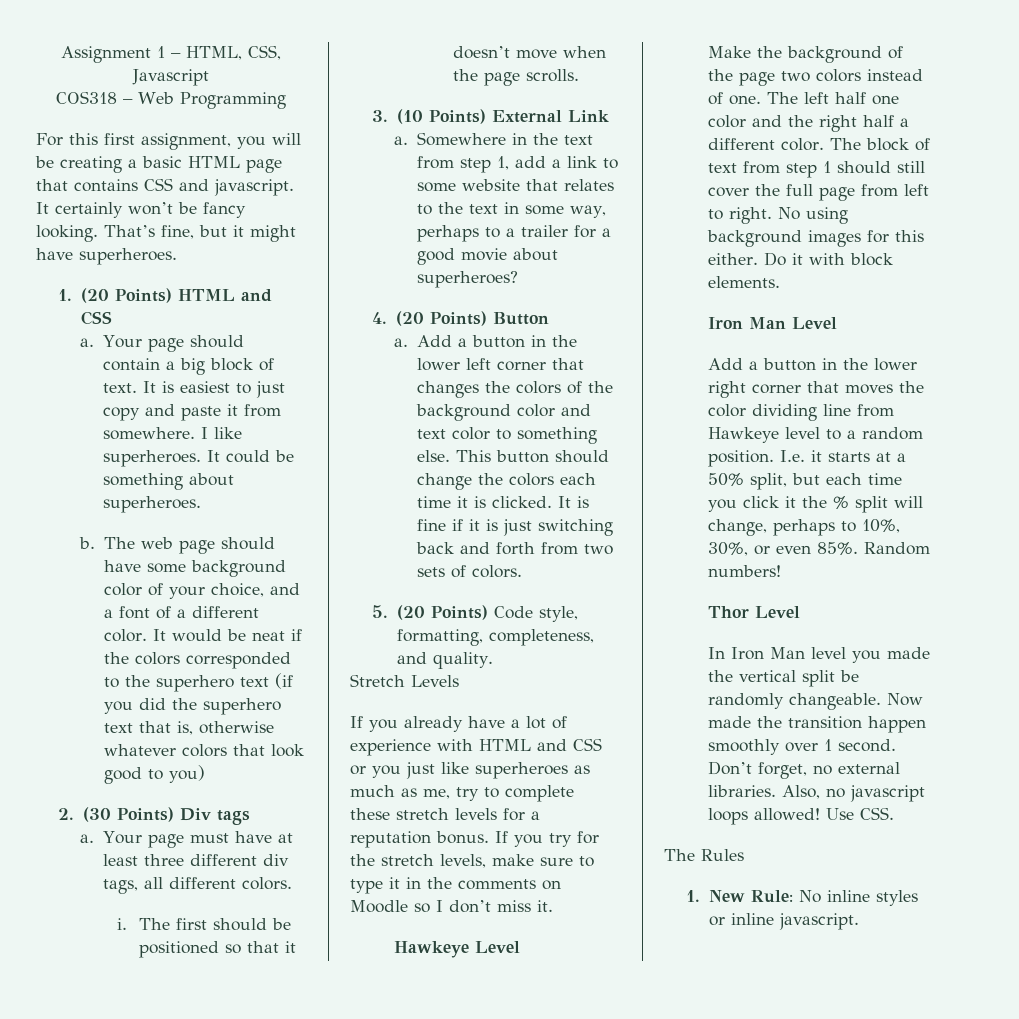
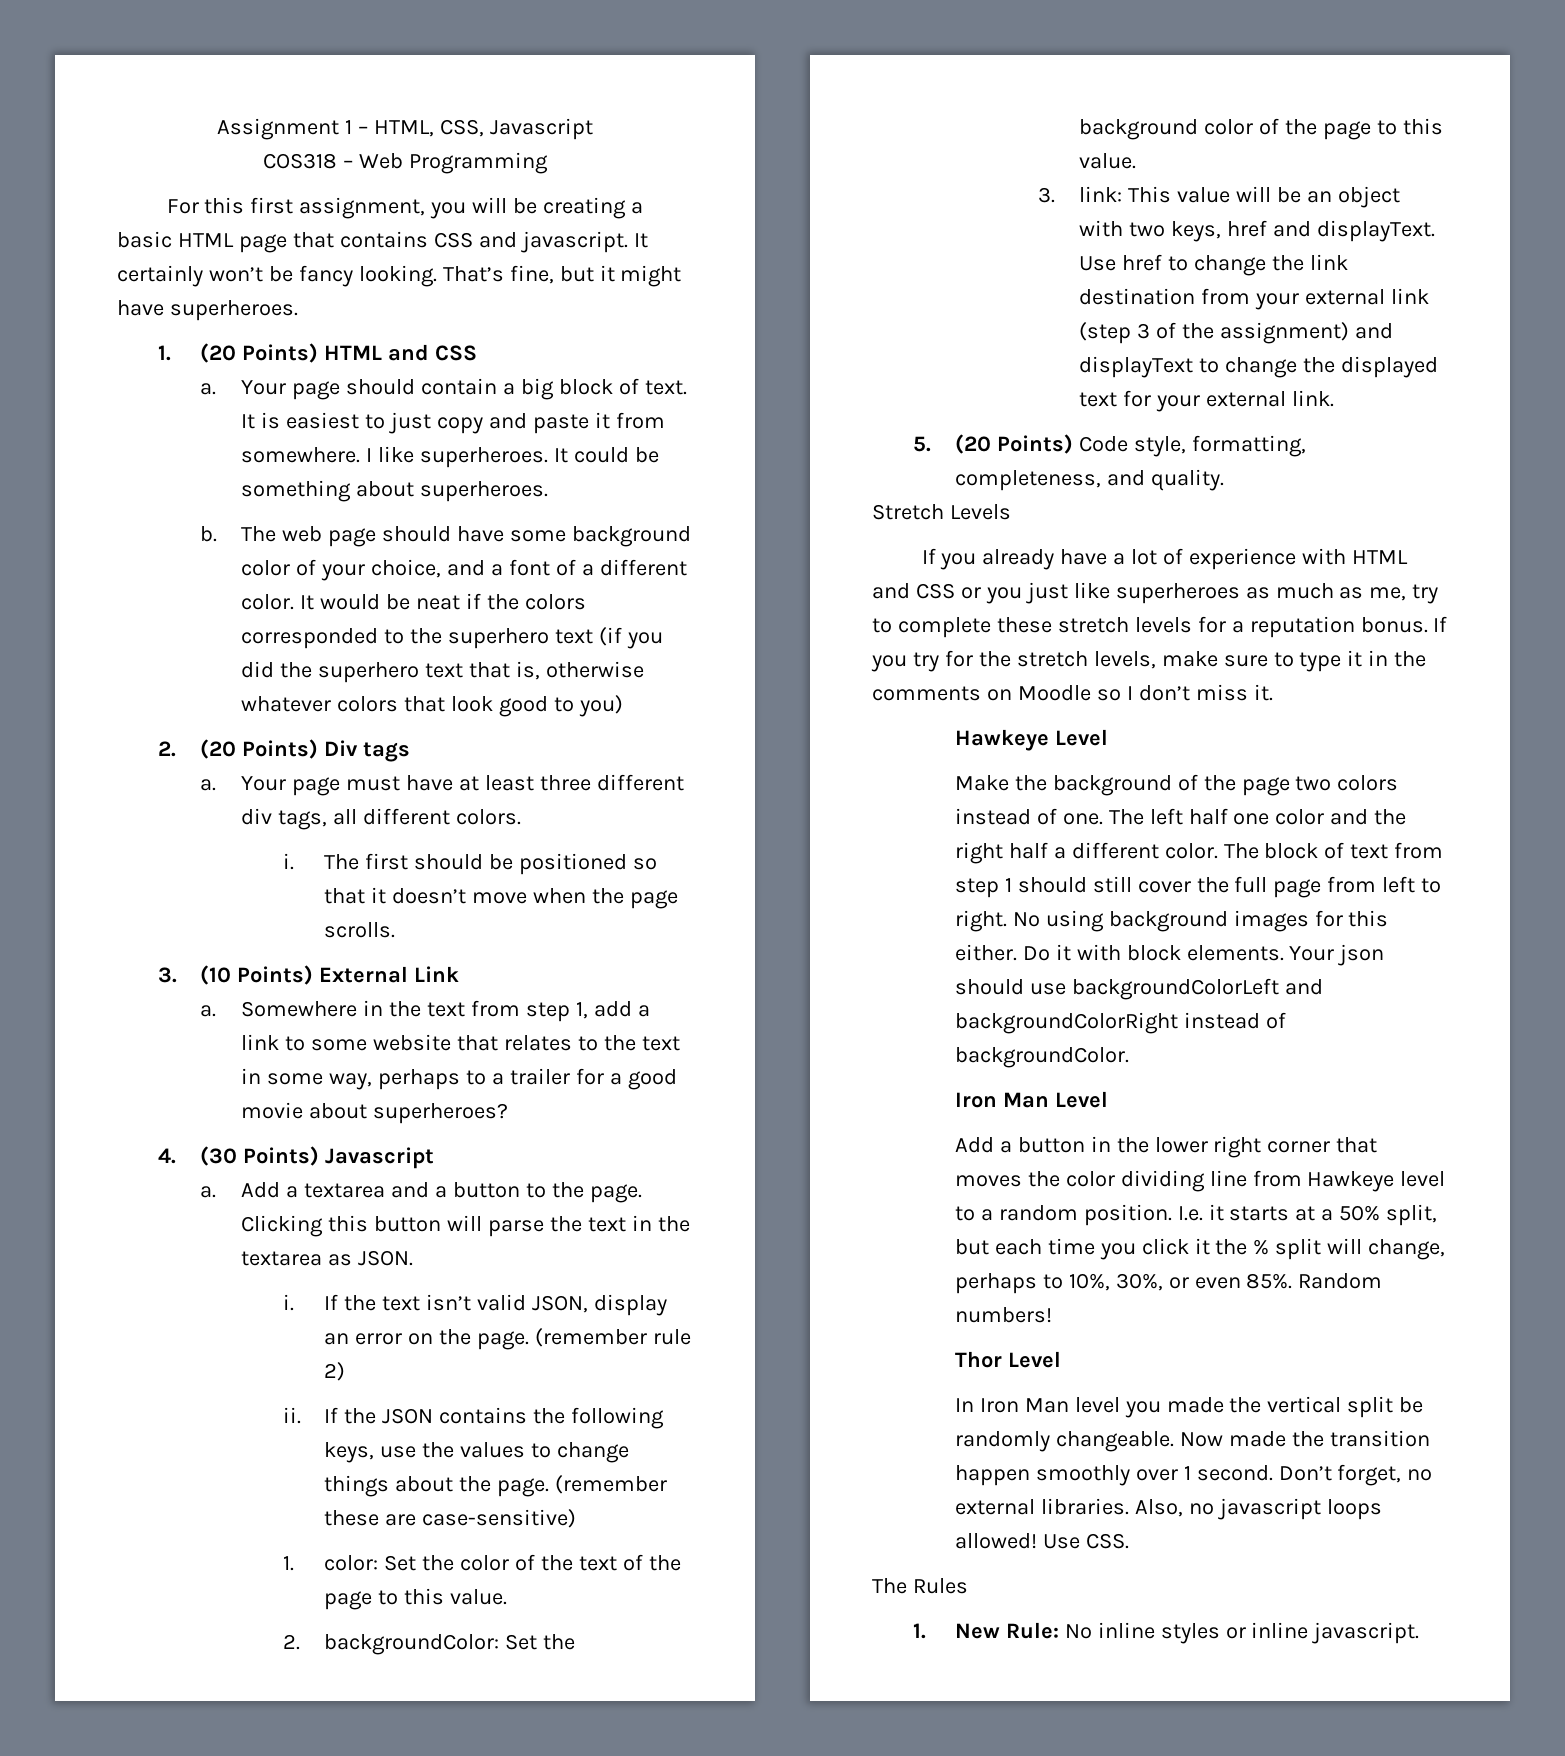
- 2. (30 Points) Div tags
+ 2. (20 Points) Div tags
- 4. (20 Points) Button
+ 4. (30 Points) Javascript
- Add a button in the lower left corner that changes the colors of the background color and text color to something else. This button should change the colors each time it is clicked. It is fine if it is just switching back and forth from two sets of colors.
+ Add a textarea and a button to the page. Clicking this button will parse the text in the textarea as JSON.
+ i. If the text isn’t valid JSON, display an error on the page. (remember rule 2)
+ ii. If the JSON contains the following keys, use the values to change things about the page. (remember these are case-sensitive)
+ 1. color: Set the color of the text of the page to this value.
+ 2. backgroundColor: Set the background color of the page to this value.
+ 3. link: This value will be an object with two keys, href and displayText. Use href to change the link destination from your external link (step 3 of the assignment) and displayText to change the displayed text for your external link.
+ Your json should use backgroundColorLeft and backgroundColorRight instead of backgroundColor.

